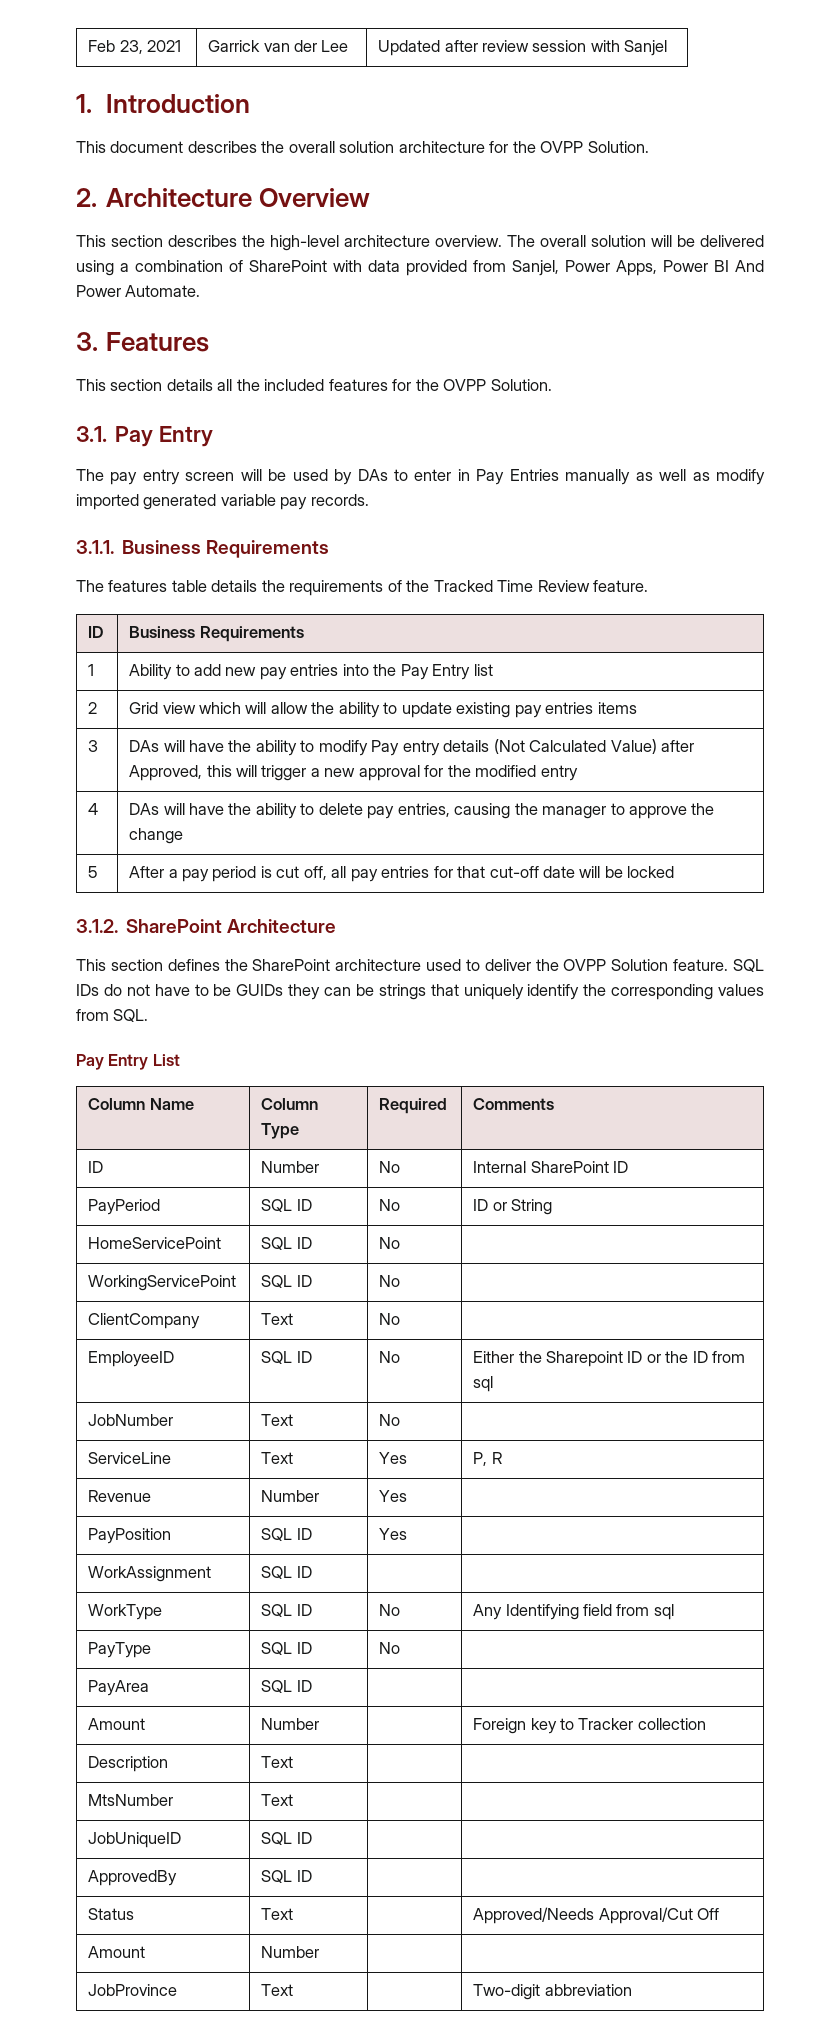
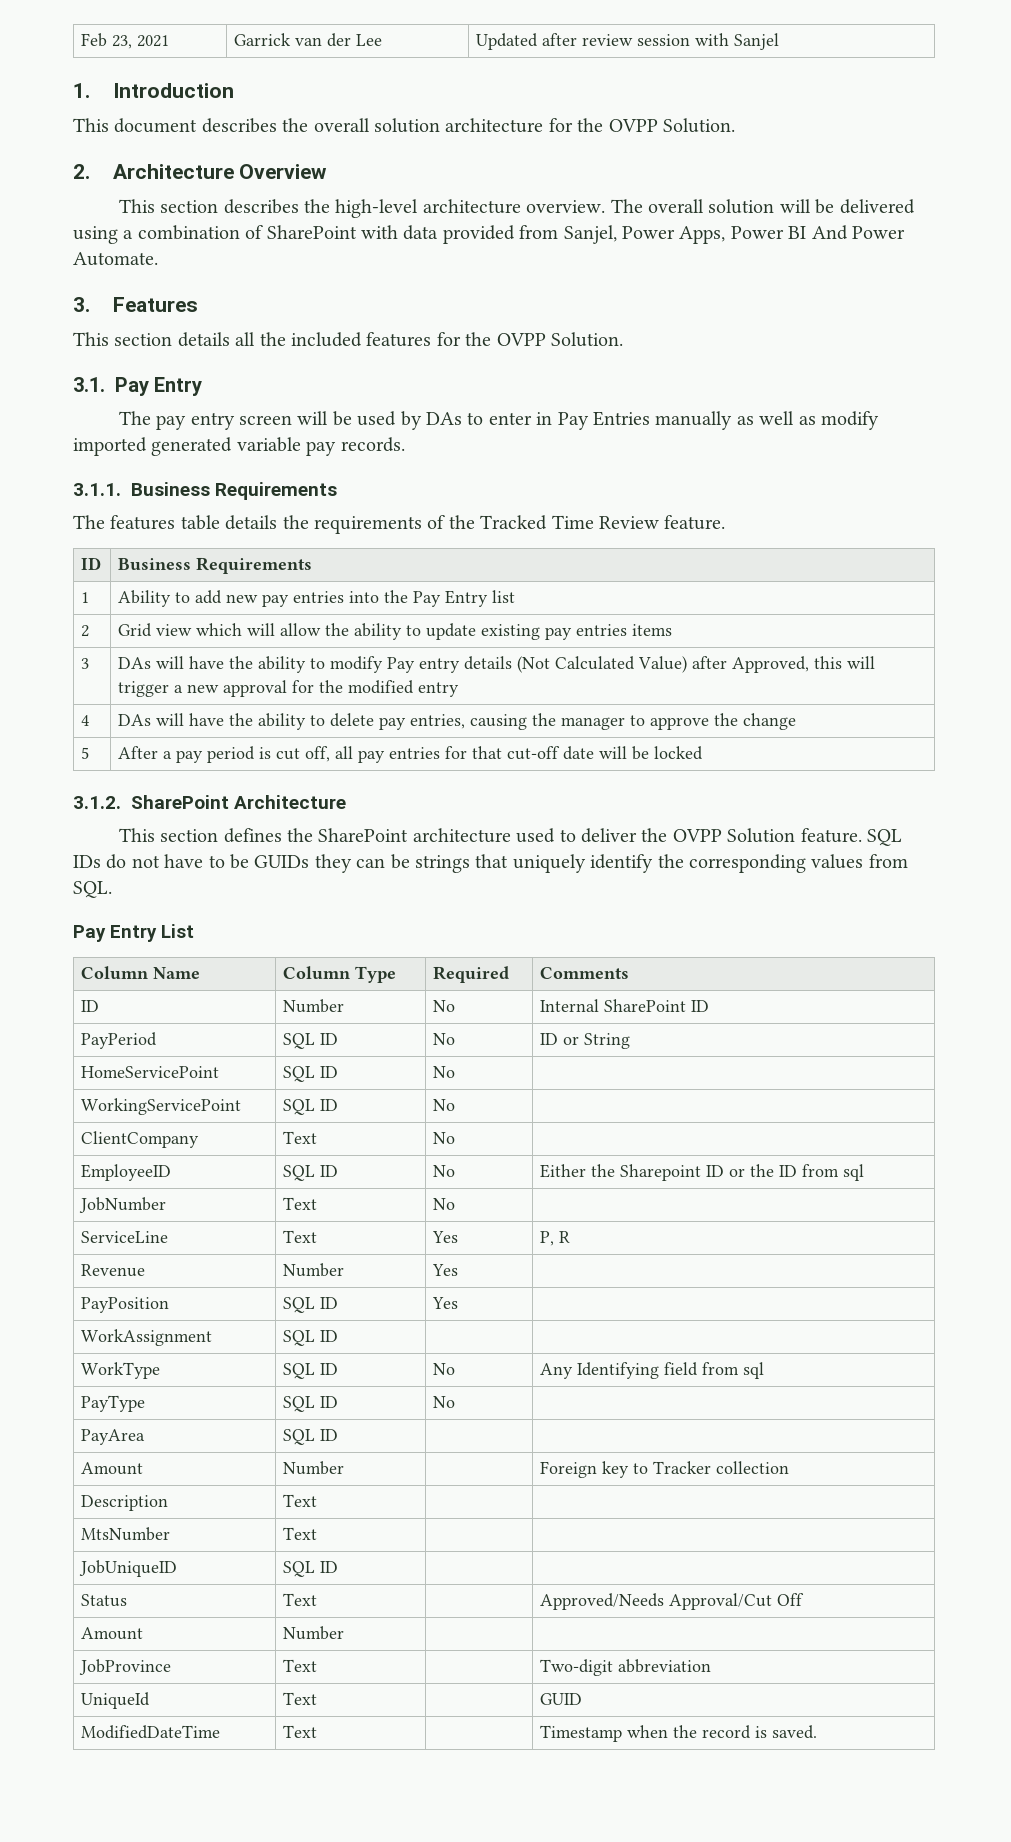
- ApprovedBy | SQL ID | |
+ UniqueId | Text | | GUID
+ ModifiedDateTime | Text | | Timestamp when the record is saved.

